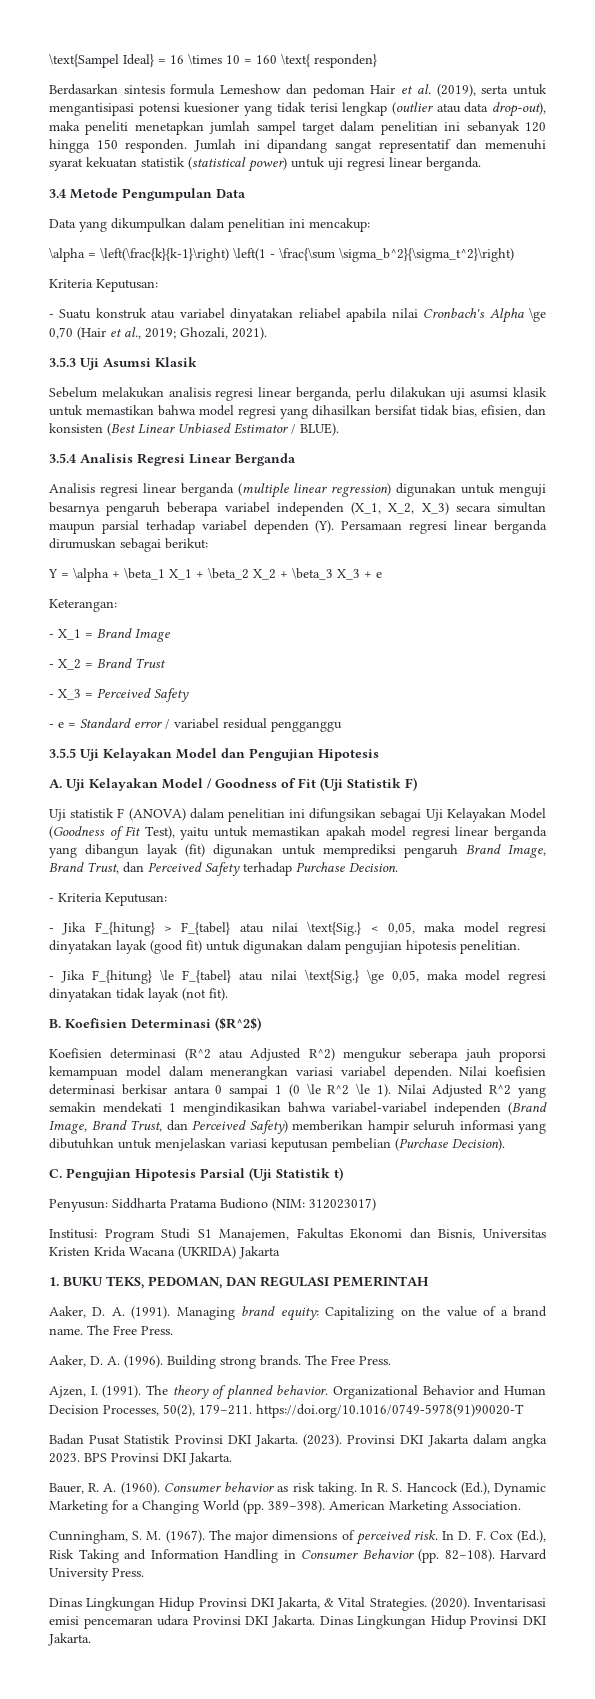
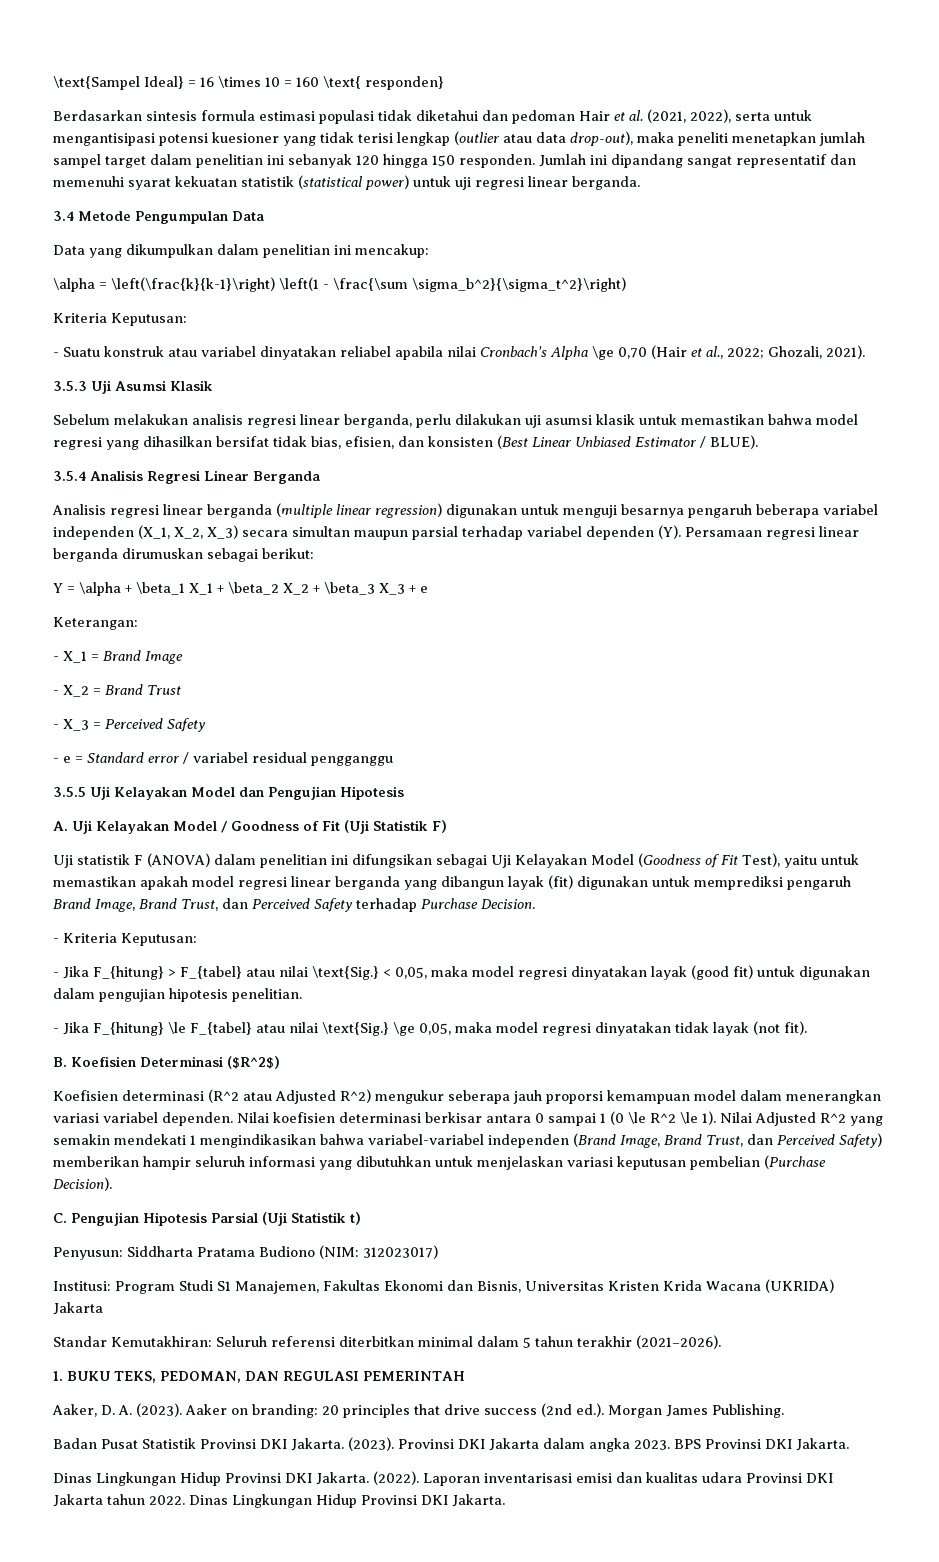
- Berdasarkan sintesis formula Lemeshow dan pedoman Hair et al. (2019), serta untuk mengantisipasi potensi kuesioner yang tidak terisi lengkap (outlier atau data drop-out), maka peneliti menetapkan jumlah sampel target dalam penelitian ini sebanyak 120 hingga 150 responden.
+ Berdasarkan sintesis formula estimasi populasi tidak diketahui dan pedoman Hair et al. (2021, 2022), serta untuk mengantisipasi potensi kuesioner yang tidak terisi lengkap (outlier atau data drop-out), maka peneliti menetapkan jumlah sampel target dalam penelitian ini sebanyak 120 hingga 150 responden.
- - Suatu konstruk atau variabel dinyatakan reliabel apabila nilai Cronbach's Alpha \ge 0,70 (Hair et al., 2019; Ghozali, 2021).
+ - Suatu konstruk atau variabel dinyatakan reliabel apabila nilai Cronbach's Alpha \ge 0,70 (Hair et al., 2022; Ghozali, 2021).
+ Standar Kemutakhiran: Seluruh referensi diterbitkan minimal dalam 5 tahun terakhir (2021–2026).
- Aaker, D. A. (1991). Managing brand equity: Capitalizing on the value of a brand name. The Free Press.
- Aaker, D. A. (1996). Building strong brands. The Free Press.
- Ajzen, I. (1991). The theory of planned behavior. Organizational Behavior and Human Decision Processes, 50(2), 179–211. https://doi.org/10.1016/0749-5978(91)90020-T
+ Aaker, D. A. (2023). Aaker on branding: 20 principles that drive success (2nd ed.). Morgan James Publishing.
- Bauer, R. A. (1960). Consumer behavior as risk taking. In R. S. Hancock (Ed.), Dynamic Marketing for a Changing World (pp. 389–398). American Marketing Association.
- Cunningham, S. M. (1967). The major dimensions of perceived risk. In D. F. Cox (Ed.), Risk Taking and Information Handling in Consumer Behavior (pp. 82–108). Harvard University Press.
- Dinas Lingkungan Hidup Provinsi DKI Jakarta, & Vital Strategies. (2020). Inventarisasi emisi pencemaran udara Provinsi DKI Jakarta. Dinas Lingkungan Hidup Provinsi DKI Jakarta.
+ Dinas Lingkungan Hidup Provinsi DKI Jakarta. (2022). Laporan inventarisasi emisi dan kualitas udara Provinsi DKI Jakarta tahun 2022. Dinas Lingkungan Hidup Provinsi DKI Jakarta.

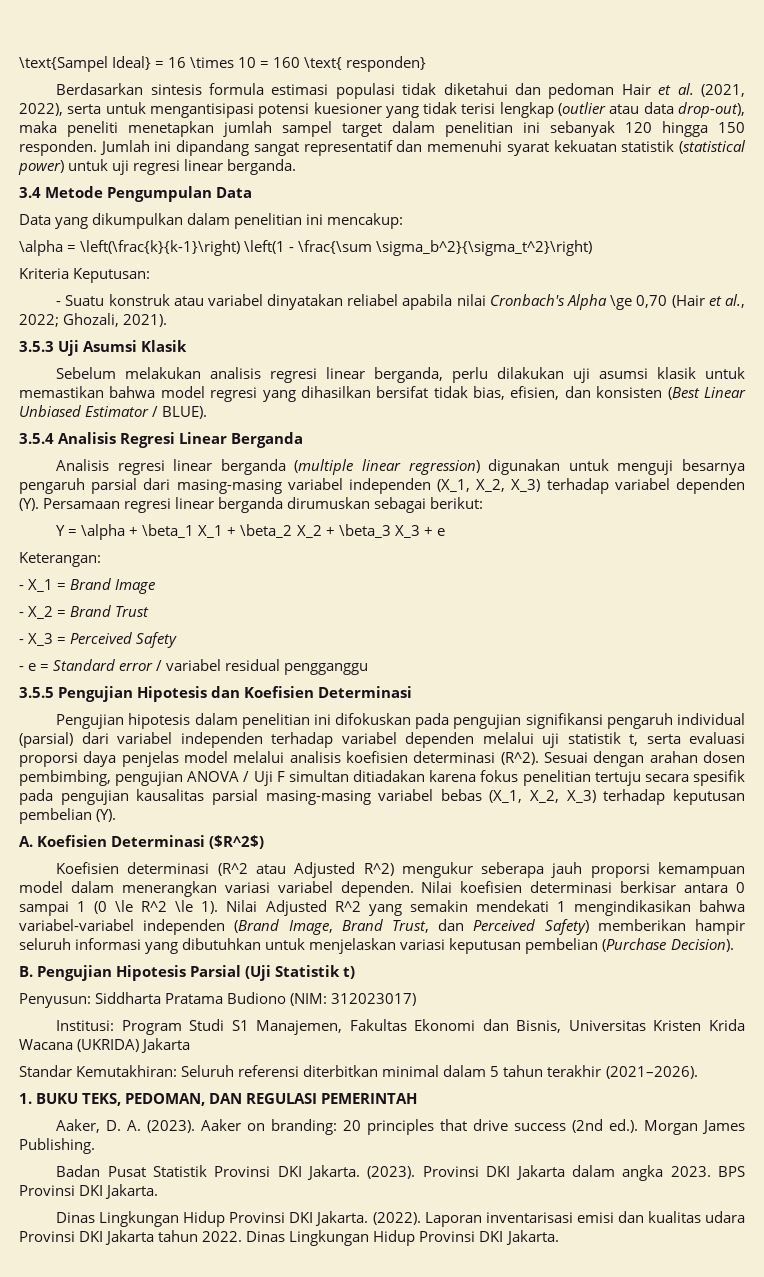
- Analisis regresi linear berganda (multiple linear regression) digunakan untuk menguji besarnya pengaruh beberapa variabel independen (X_1, X_2, X_3) secara simultan maupun parsial terhadap variabel dependen (Y). Persamaan regresi linear berganda dirumuskan sebagai berikut:
+ Analisis regresi linear berganda (multiple linear regression) digunakan untuk menguji besarnya pengaruh parsial dari masing-masing variabel independen (X_1, X_2, X_3) terhadap variabel dependen (Y). Persamaan regresi linear berganda dirumuskan sebagai berikut:
- 3.5.5 Uji Kelayakan Model dan Pengujian Hipotesis
- A. Uji Kelayakan Model / Goodness of Fit (Uji Statistik F)
- Uji statistik F (ANOVA) dalam penelitian ini difungsikan sebagai Uji Kelayakan Model (Goodness of Fit Test), yaitu untuk memastikan apakah model regresi linear berganda yang dibangun layak (fit) digunakan untuk memprediksi pengaruh Brand Image, Brand Trust, dan Perceived Safety terhadap Purchase Decision.
- - Kriteria Keputusan:
- - Jika F_{hitung} > F_{tabel} atau nilai \text{Sig.} < 0,05, maka model regresi dinyatakan layak (good fit) untuk digunakan dalam pengujian hipotesis penelitian.
- - Jika F_{hitung} \le F_{tabel} atau nilai \text{Sig.} \ge 0,05, maka model regresi dinyatakan tidak layak (not fit).
- B. Koefisien Determinasi ($R^2$)
+ 3.5.5 Pengujian Hipotesis dan Koefisien Determinasi
+ Pengujian hipotesis dalam penelitian ini difokuskan pada pengujian signifikansi pengaruh individual (parsial) dari variabel independen terhadap variabel dependen melalui uji statistik t, serta evaluasi proporsi daya penjelas model melalui analisis koefisien determinasi (R^2). Sesuai dengan arahan dosen pembimbing, pengujian ANOVA / Uji F simultan ditiadakan karena fokus penelitian tertuju secara spesifik pada pengujian kausalitas parsial masing-masing variabel bebas (X_1, X_2, X_3) terhadap keputusan pembelian (Y).
+ A. Koefisien Determinasi ($R^2$)
- C. Pengujian Hipotesis Parsial (Uji Statistik t)
+ B. Pengujian Hipotesis Parsial (Uji Statistik t)

